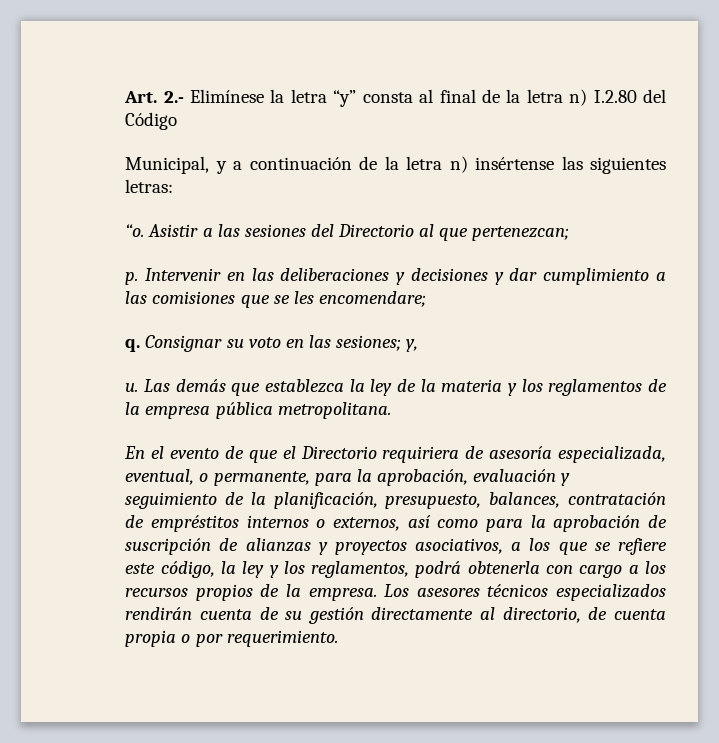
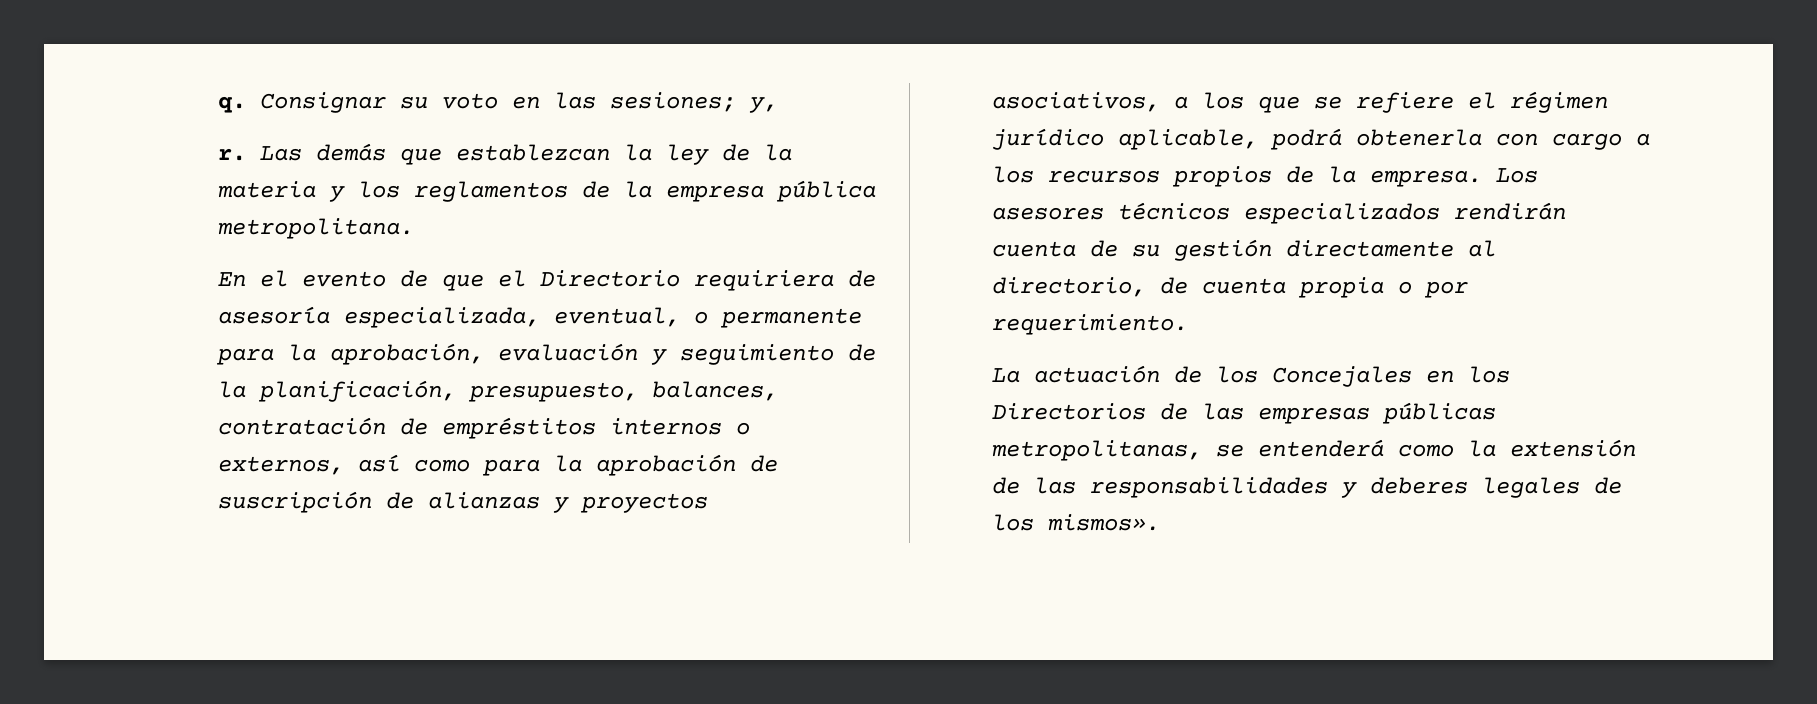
- Art. 2.- Elimínese la letra “y” consta al final de la letra n) I.2.80 del Código
- Municipal, y a continuación de la letra n) insértense las siguientes letras:
- “o. Asistir a las sesiones del Directorio al que pertenezcan;
- p. Intervenir en las deliberaciones y decisiones y dar cumplimiento a las comisiones que se les encomendare;
- u.
+ r.
- Las demás que establezca la ley de la materia y los reglamentos de la empresa pública metropolitana.
+ Las demás que establezcan la ley de la materia y los reglamentos de la empresa pública metropolitana.
- En el evento de que el Directorio requiriera de asesoría especializada, eventual, o permanente, para la aprobación, evaluación y seguimiento de la planificación, presupuesto, balances, contratación de empréstitos internos o externos, así como para la aprobación de suscripción de alianzas y proyectos asociativos, a los que se refiere este código, la ley y los reglamentos, podrá obtenerla con cargo a los recursos propios de la empresa.
+ En el evento de que el Directorio requiriera de asesoría especializada, eventual, o permanente para la aprobación, evaluación y seguimiento de la planificación, presupuesto, balances, contratación de empréstitos internos o externos, así como para la aprobación de suscripción de alianzas y proyectos asociativos, a los que se refiere el régimen jurídico aplicable, podrá obtenerla con cargo a los recursos propios de la empresa.
+ La actuación de los Concejales en los Directorios de las empresas públicas metropolitanas, se entenderá como la extensión de las responsabilidades y deberes legales de los mismos».

